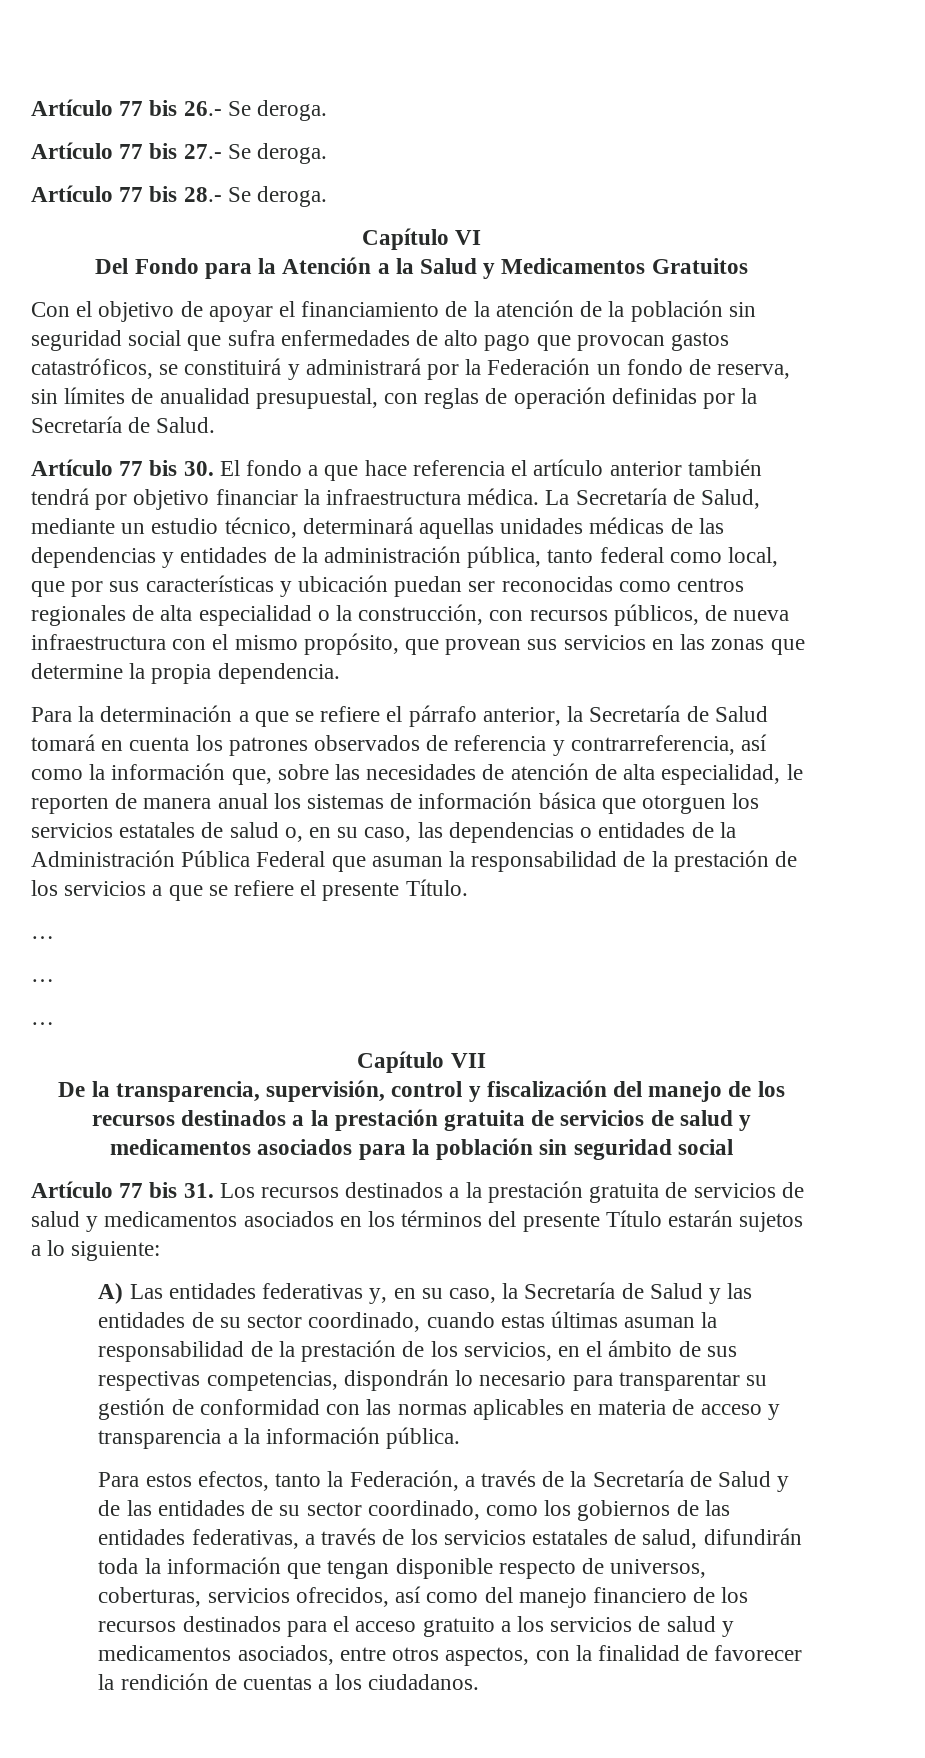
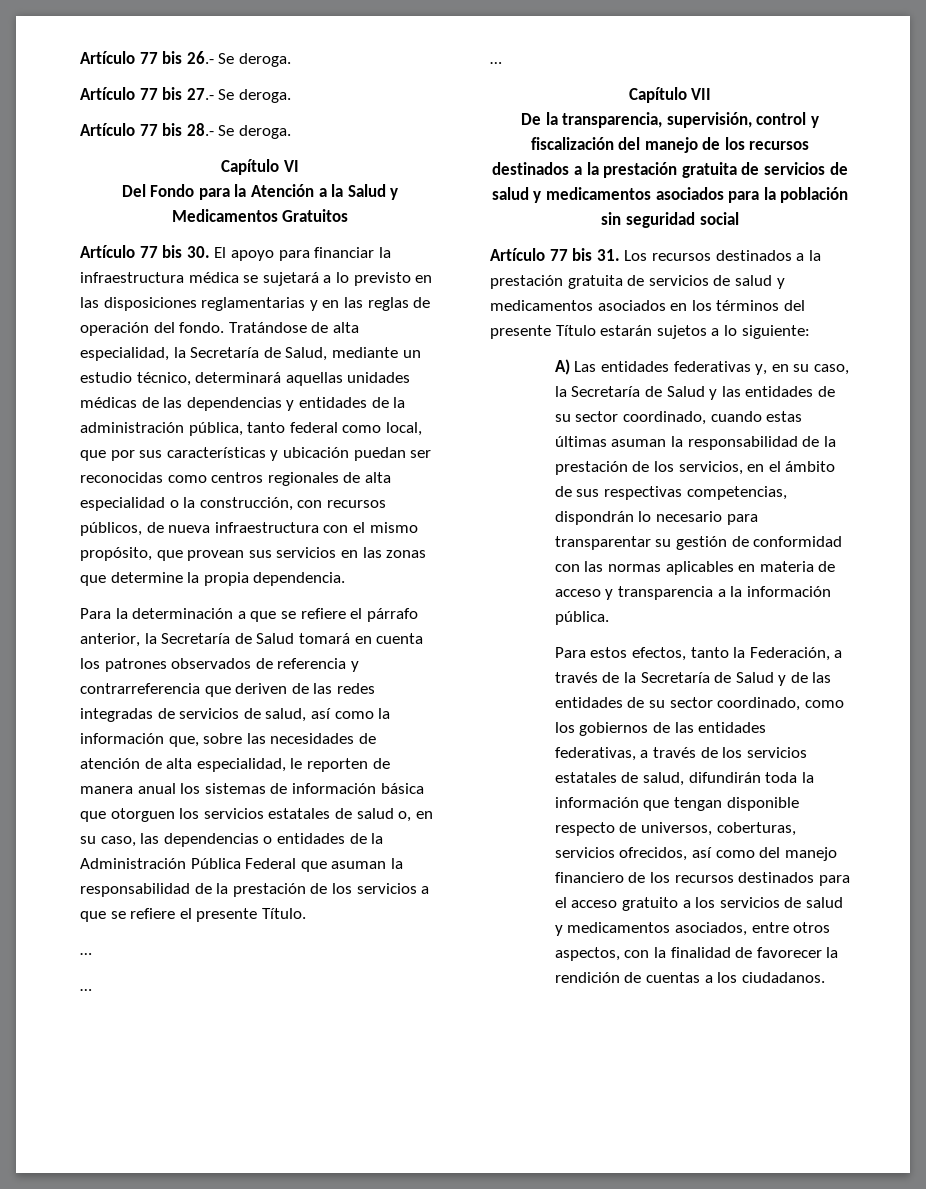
- Con el objetivo de apoyar el financiamiento de la atención de la población sin seguridad social que sufra enfermedades de alto pago que provocan gastos catastróficos, se constituirá y administrará por la Federación un fondo de reserva, sin límites de anualidad presupuestal, con reglas de operación definidas por la Secretaría de Salud.
- Artículo 77 bis 30. El fondo a que hace referencia el artículo anterior también tendrá por objetivo financiar la infraestructura médica. La Secretaría de Salud, mediante un estudio técnico, determinará aquellas unidades médicas de las dependencias y entidades de la administración pública, tanto federal como local, que por sus características y ubicación puedan ser reconocidas como centros regionales de alta especialidad o la construcción, con recursos públicos, de nueva infraestructura con el mismo propósito, que provean sus servicios en las zonas que determine la propia dependencia.
+ Artículo 77 bis 30. El apoyo para financiar la infraestructura médica se sujetará a lo previsto en las disposiciones reglamentarias y en las reglas de operación del fondo. Tratándose de alta especialidad, la Secretaría de Salud, mediante un estudio técnico, determinará aquellas unidades médicas de las dependencias y entidades de la administración pública, tanto federal como local, que por sus características y ubicación puedan ser reconocidas como centros regionales de alta especialidad o la construcción, con recursos públicos, de nueva infraestructura con el mismo propósito, que provean sus servicios en las zonas que determine la propia dependencia.
- Para la determinación a que se refiere el párrafo anterior, la Secretaría de Salud tomará en cuenta los patrones observados de referencia y contrarreferencia, así como la información que, sobre las necesidades de atención de alta especialidad, le reporten de manera anual los sistemas de información básica que otorguen los servicios estatales de salud o, en su caso, las dependencias o entidades de la Administración Pública Federal que asuman la responsabilidad de la prestación de los servicios a que se refiere el presente Título.
+ Para la determinación a que se refiere el párrafo anterior, la Secretaría de Salud tomará en cuenta los patrones observados de referencia y contrarreferencia que deriven de las redes integradas de servicios de salud, así como la información que, sobre las necesidades de atención de alta especialidad, le reporten de manera anual los sistemas de información básica que otorguen los servicios estatales de salud o, en su caso, las dependencias o entidades de la Administración Pública Federal que asuman la responsabilidad de la prestación de los servicios a que se refiere el presente Título.

